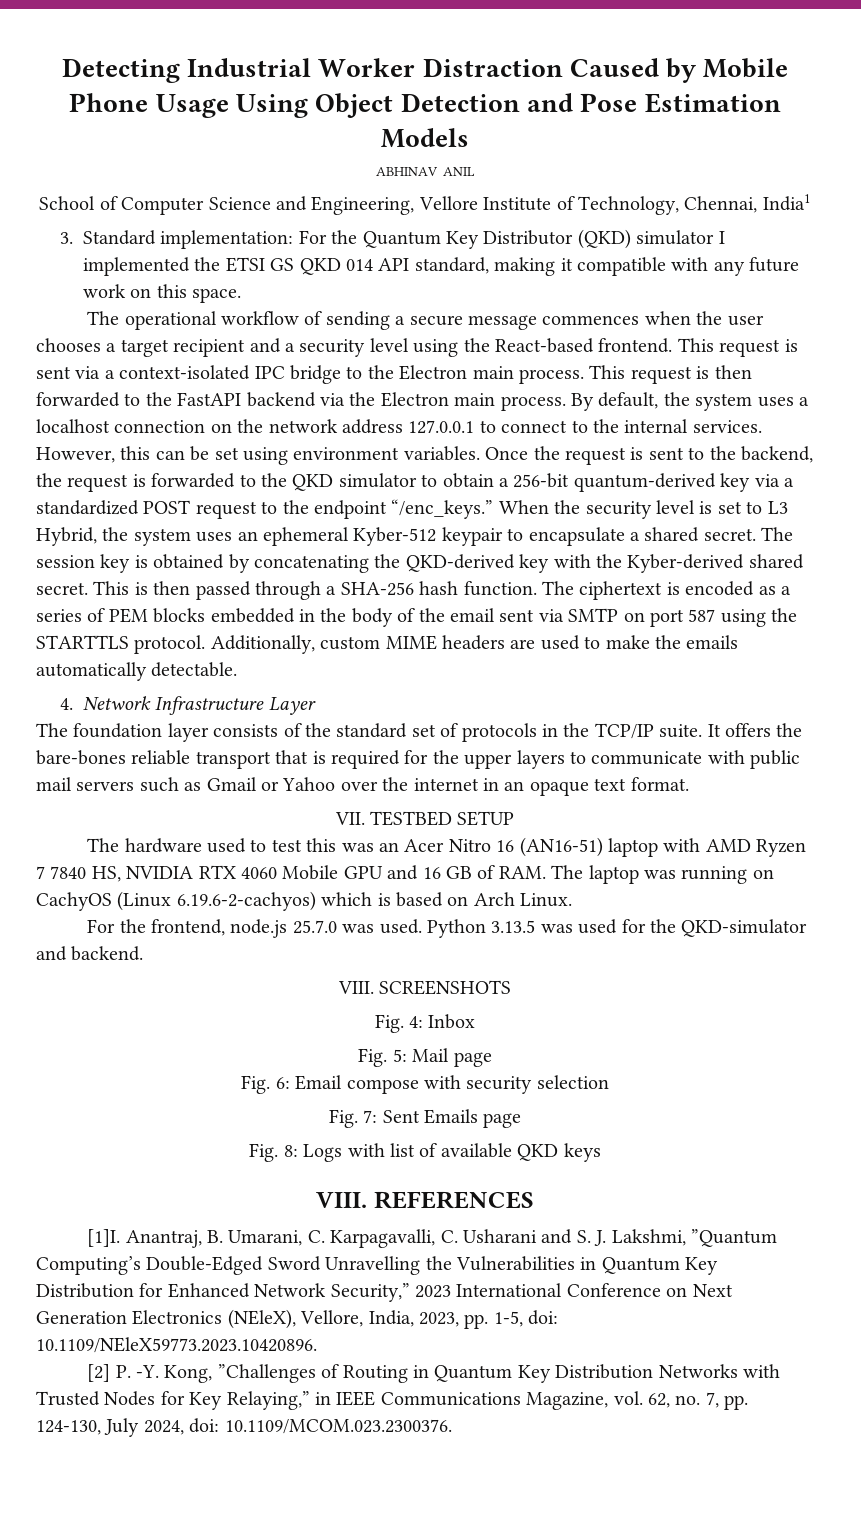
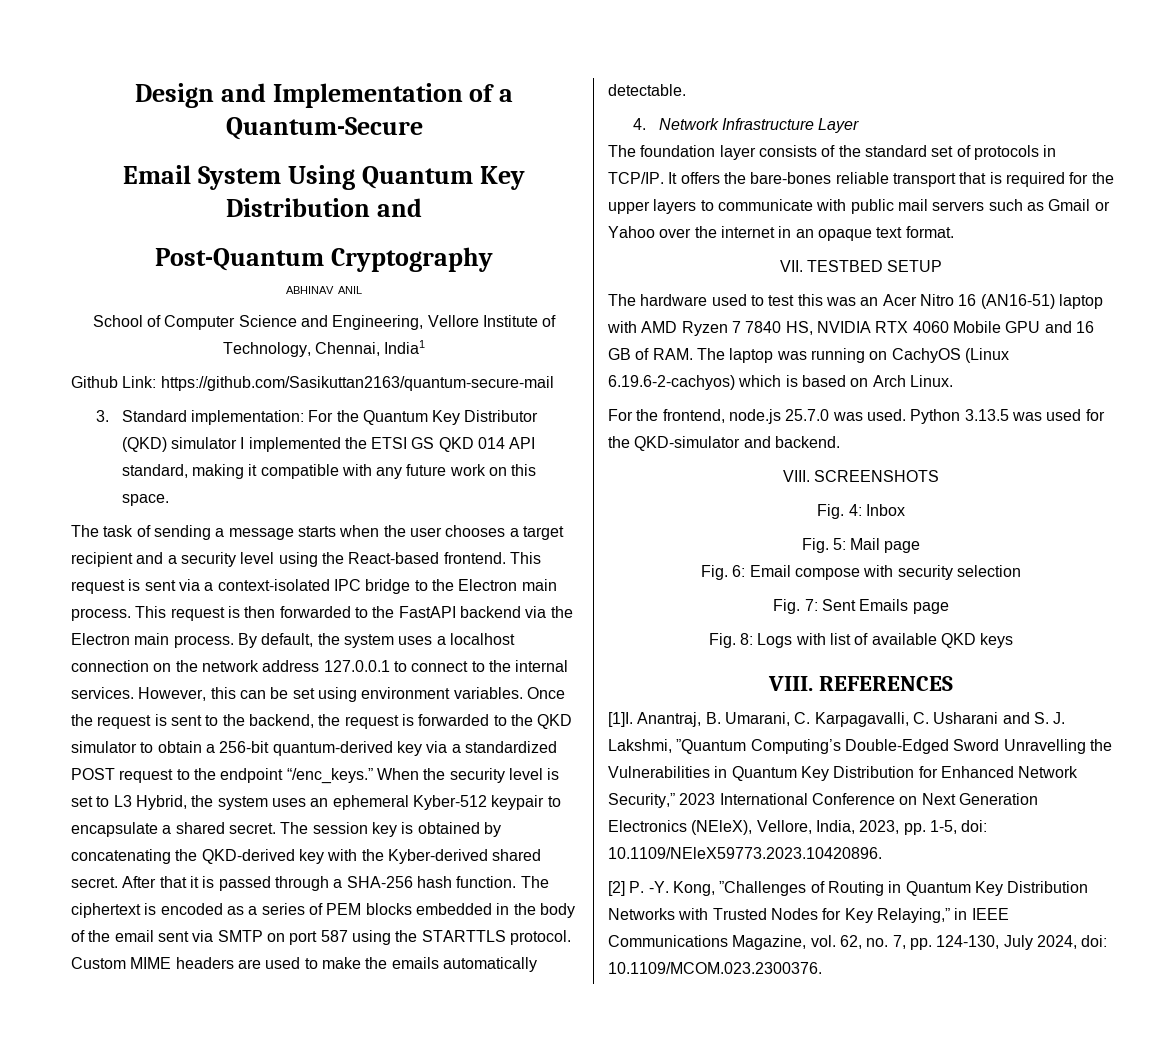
- Detecting Industrial Worker Distraction Caused by Mobile Phone Usage Using Object Detection and Pose Estimation Models
+ Design and Implementation of a Quantum-Secure
+ Email System Using Quantum Key Distribution and
+ Post-Quantum Cryptography
+ Github Link: https://github.com/Sasikuttan2163/quantum-secure-mail
- The operational workflow of sending a secure message commences when the user chooses a target recipient and a security level using the React-based frontend.
+ The task of sending a message starts when the user chooses a target recipient and a security level using the React-based frontend.
- This is then passed through a SHA-256 hash function.
+ After that it is passed through a SHA-256 hash function.
- Additionally, custom MIME headers are used to make the emails automatically detectable.
+ Custom MIME headers are used to make the emails automatically detectable.
- The foundation layer consists of the standard set of protocols in the TCP/IP suite.
+ The foundation layer consists of the standard set of protocols in TCP/IP.

